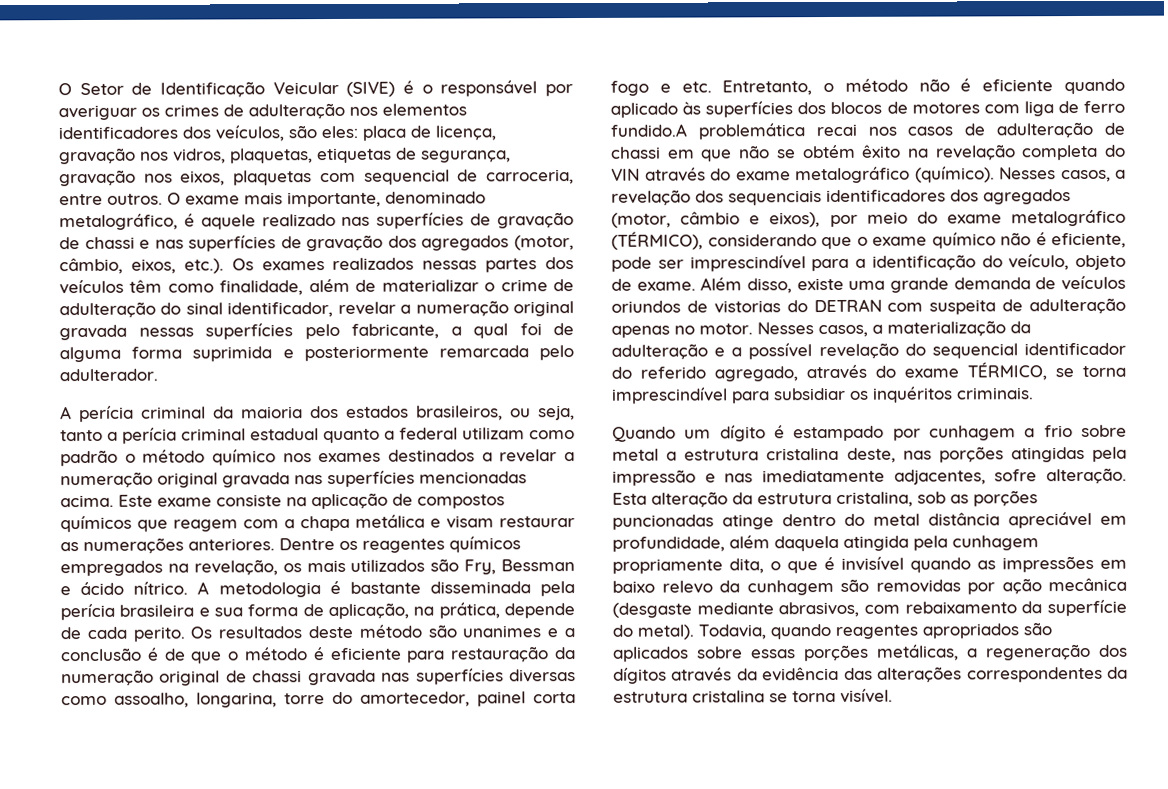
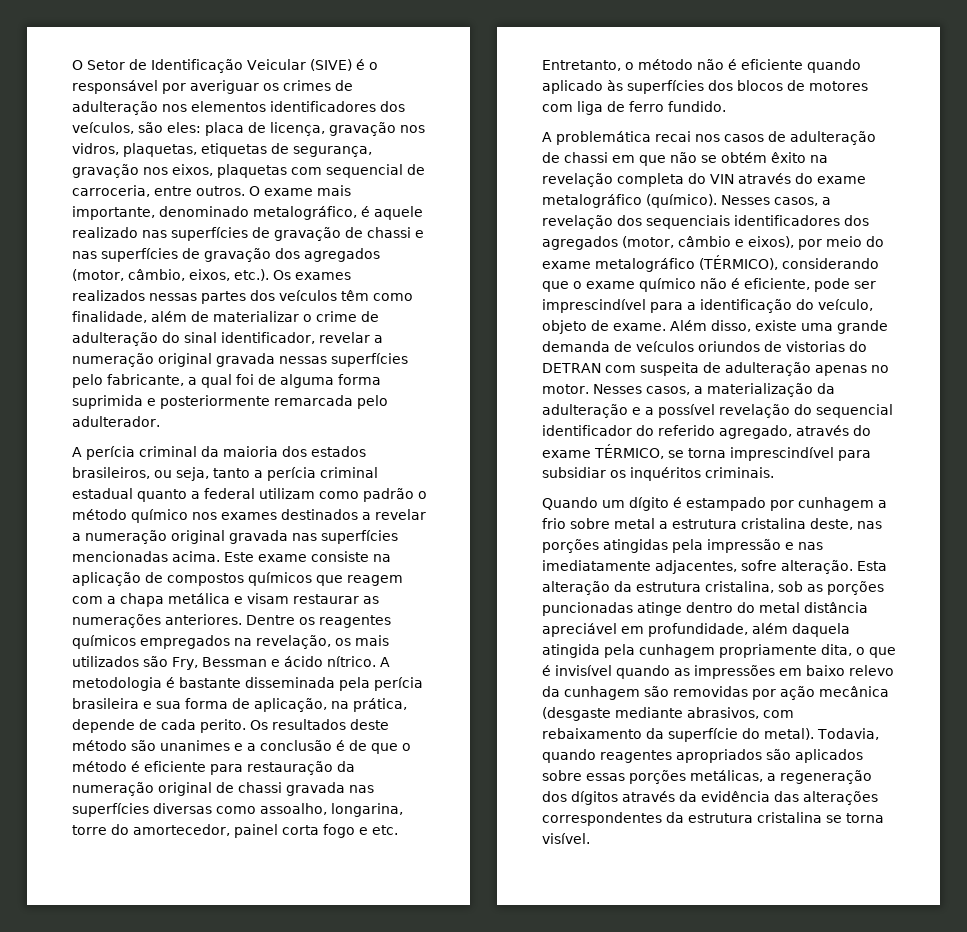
- Os resultados deste método são unanimes e a conclusão é de que o método é eficiente para restauração da numeração original de chassi gravada nas superfícies diversas como assoalho, longarina, torre do amortecedor, painel corta fogo e etc. Entretanto, o método não é eficiente quando aplicado às superfícies dos blocos de motores com liga de ferro fundido.A problemática recai nos casos de adulteração de chassi em que não se obtém êxito na revelação completa do VIN através do exame metalográfico (químico).
+ Os resultados deste método são unanimes e a conclusão é de que o método é eficiente para restauração da numeração original de chassi gravada nas superfícies diversas como assoalho, longarina, torre do amortecedor, painel corta fogo e etc. Entretanto, o método não é eficiente quando aplicado às superfícies dos blocos de motores com liga de ferro fundido.
+ A problemática recai nos casos de adulteração de chassi em que não se obtém êxito na revelação completa do VIN através do exame metalográfico (químico).

